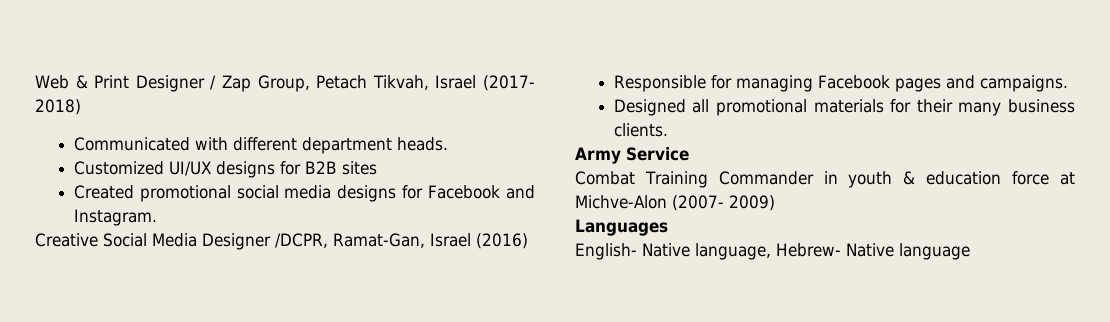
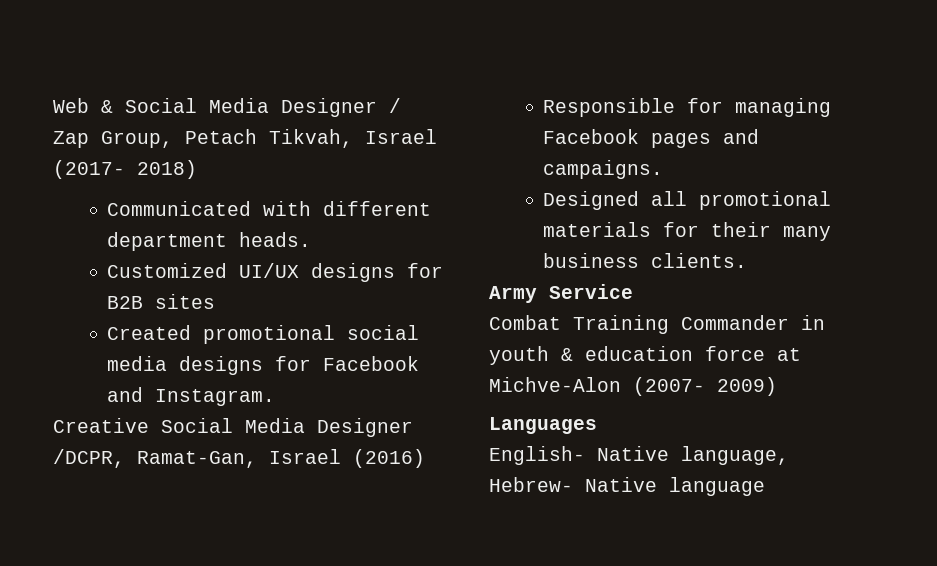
- Web & Print Designer / Zap Group, Petach Tikvah, Israel (2017- 2018)
+ Web & Social Media Designer / Zap Group, Petach Tikvah, Israel (2017- 2018)

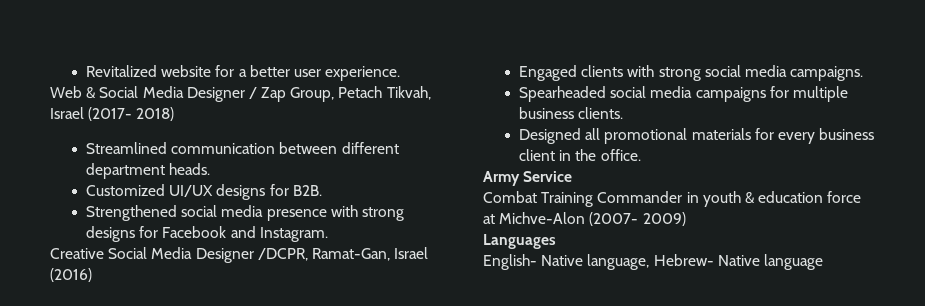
+ Revitalized website for a better user experience.
- Communicated with different department heads.
+ Streamlined communication between different department heads.
- Customized UI/UX designs for B2B sites
- Created promotional social media designs for Facebook and Instagram.
+ Customized UI/UX designs for B2B.
+ Strengthened social media presence with strong designs for Facebook and Instagram.
- Responsible for managing Facebook pages and campaigns.
+ Engaged clients with strong social media campaigns.
+ Spearheaded social media campaigns for multiple business clients.
- Designed all promotional materials for their many business clients.
+ Designed all promotional materials for every business client in the office.

